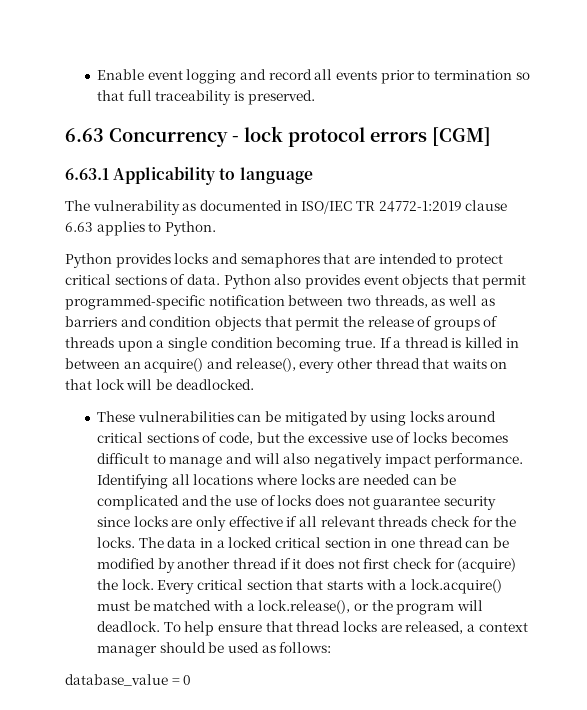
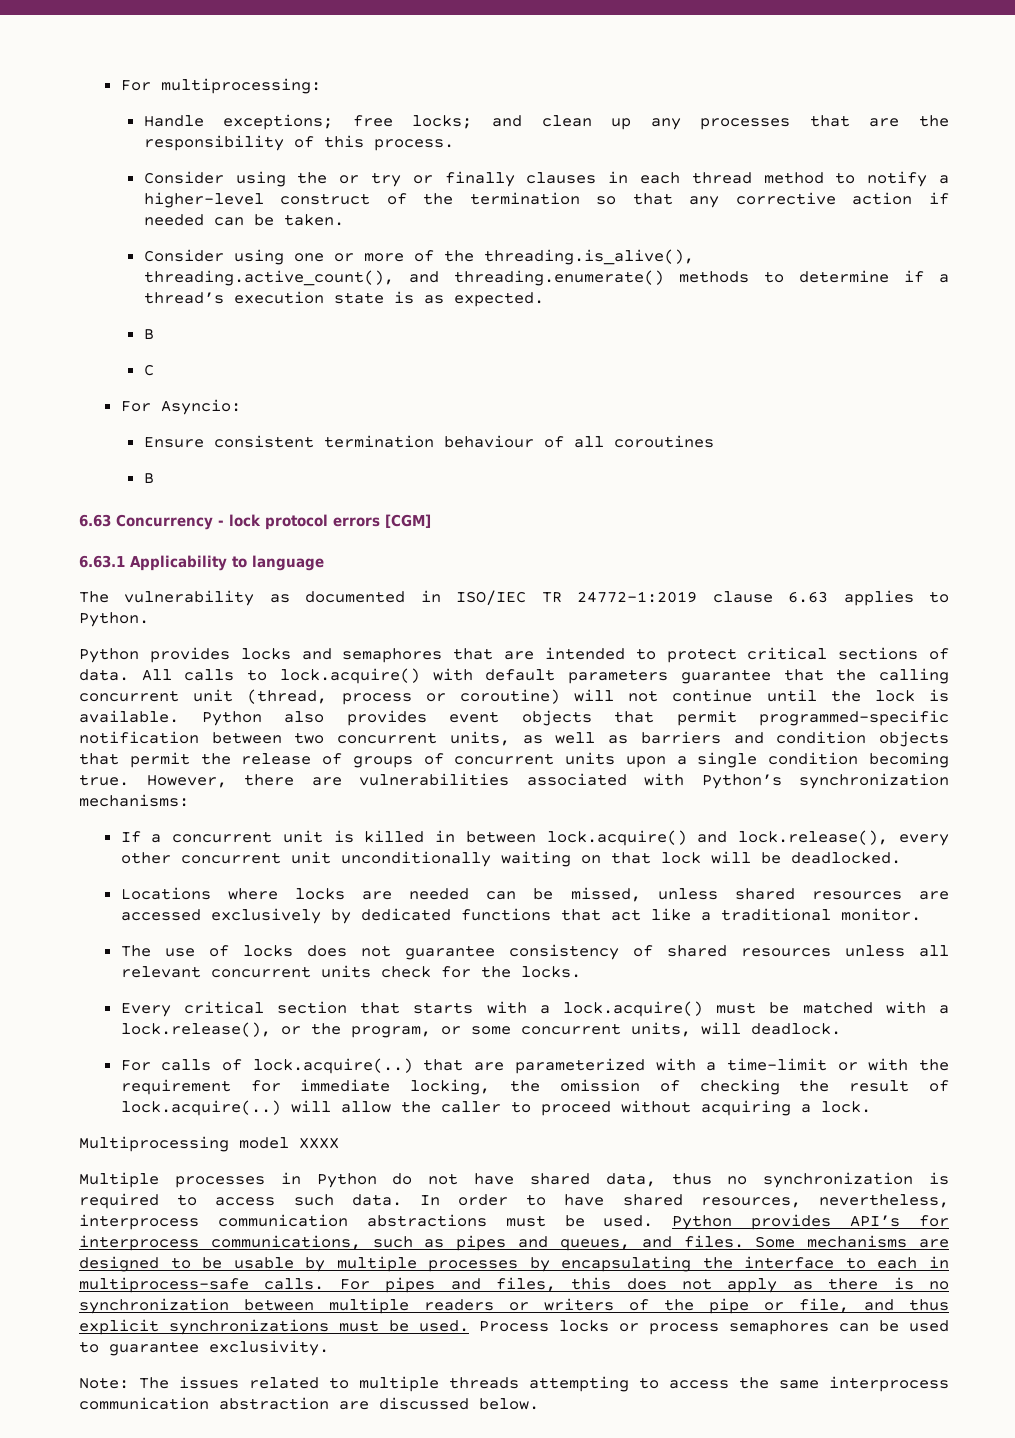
- Enable event logging and record all events prior to termination so that full traceability is preserved.
+ For multiprocessing:
+ Handle exceptions; free locks; and clean up any processes that are the responsibility of this process.
+ Consider using the or try or finally clauses in each thread method to notify a higher-level construct of the termination so that any corrective action if needed can be taken.
+ Consider using one or more of the threading.is_alive(), threading.active_count(), and threading.enumerate() methods to determine if a thread’s execution state is as expected.
+ B
+ C
+ For Asyncio:
+ Ensure consistent termination behaviour of all coroutines
+ B
+ All calls to lock.acquire() with default parameters guarantee that the calling concurrent unit (thread, process or coroutine) will not continue until the lock is available.
- Python also provides event objects that permit programmed-specific notification between two threads, as well as barriers and condition objects that permit the release of groups of threads upon a single condition becoming true.
+ Python also provides event objects that permit programmed-specific notification between two concurrent units, as well as barriers and condition objects that permit the release of groups of concurrent units upon a single condition becoming true.
- If a thread is killed in between an acquire() and release(), every other thread that waits on that lock will be deadlocked.
+ However, there are vulnerabilities associated with Python’s synchronization mechanisms:
+ If a concurrent unit is killed in between lock.acquire() and lock.release(), every other concurrent unit unconditionally waiting on that lock will be deadlocked.
- These vulnerabilities can be mitigated by using locks around critical sections of code, but the excessive use of locks becomes difficult to manage and will also negatively impact performance. Identifying all locations where locks are needed can be complicated and the use of locks does not guarantee security since locks are only effective if all relevant threads check for the locks. The data in a locked critical section in one thread can be modified by another thread if it does not first check for (acquire) the lock. Every critical section that starts with a lock.acquire() must be matched with a lock.release(), or the program will deadlock. To help ensure that thread locks are released, a context manager should be used as follows:
- database_value = 0
+ Locations where locks are needed can be missed, unless shared resources are accessed exclusively by dedicated functions that act like a traditional monitor.
+ The use of locks does not guarantee consistency of shared resources unless all relevant concurrent units check for the locks.
+ Every critical section that starts with a lock.acquire() must be matched with a lock.release(), or the program, or some concurrent units, will deadlock.
+ For calls of lock.acquire(..) that are parameterized with a time-limit or with the requirement for immediate locking, the omission of checking the result of lock.acquire(..) will allow the caller to proceed without acquiring a lock.
+ Multiprocessing model XXXX
+ Multiple processes in Python do not have shared data, thus no synchronization is required to access such data. In order to have shared resources, nevertheless, interprocess communication abstractions must be used. Python provides API’s for interprocess communications, such as pipes and queues, and files. Some mechanisms are designed to be usable by multiple processes by encapsulating the interface to each in multiprocess-safe calls. For pipes and files, this does not apply as there is no synchronization between multiple readers or writers of the pipe or file, and thus explicit synchronizations must be used. Process locks or process semaphores can be used to guarantee exclusivity.
+ Note: The issues related to multiple threads attempting to access the same interprocess communication abstraction are discussed below.

